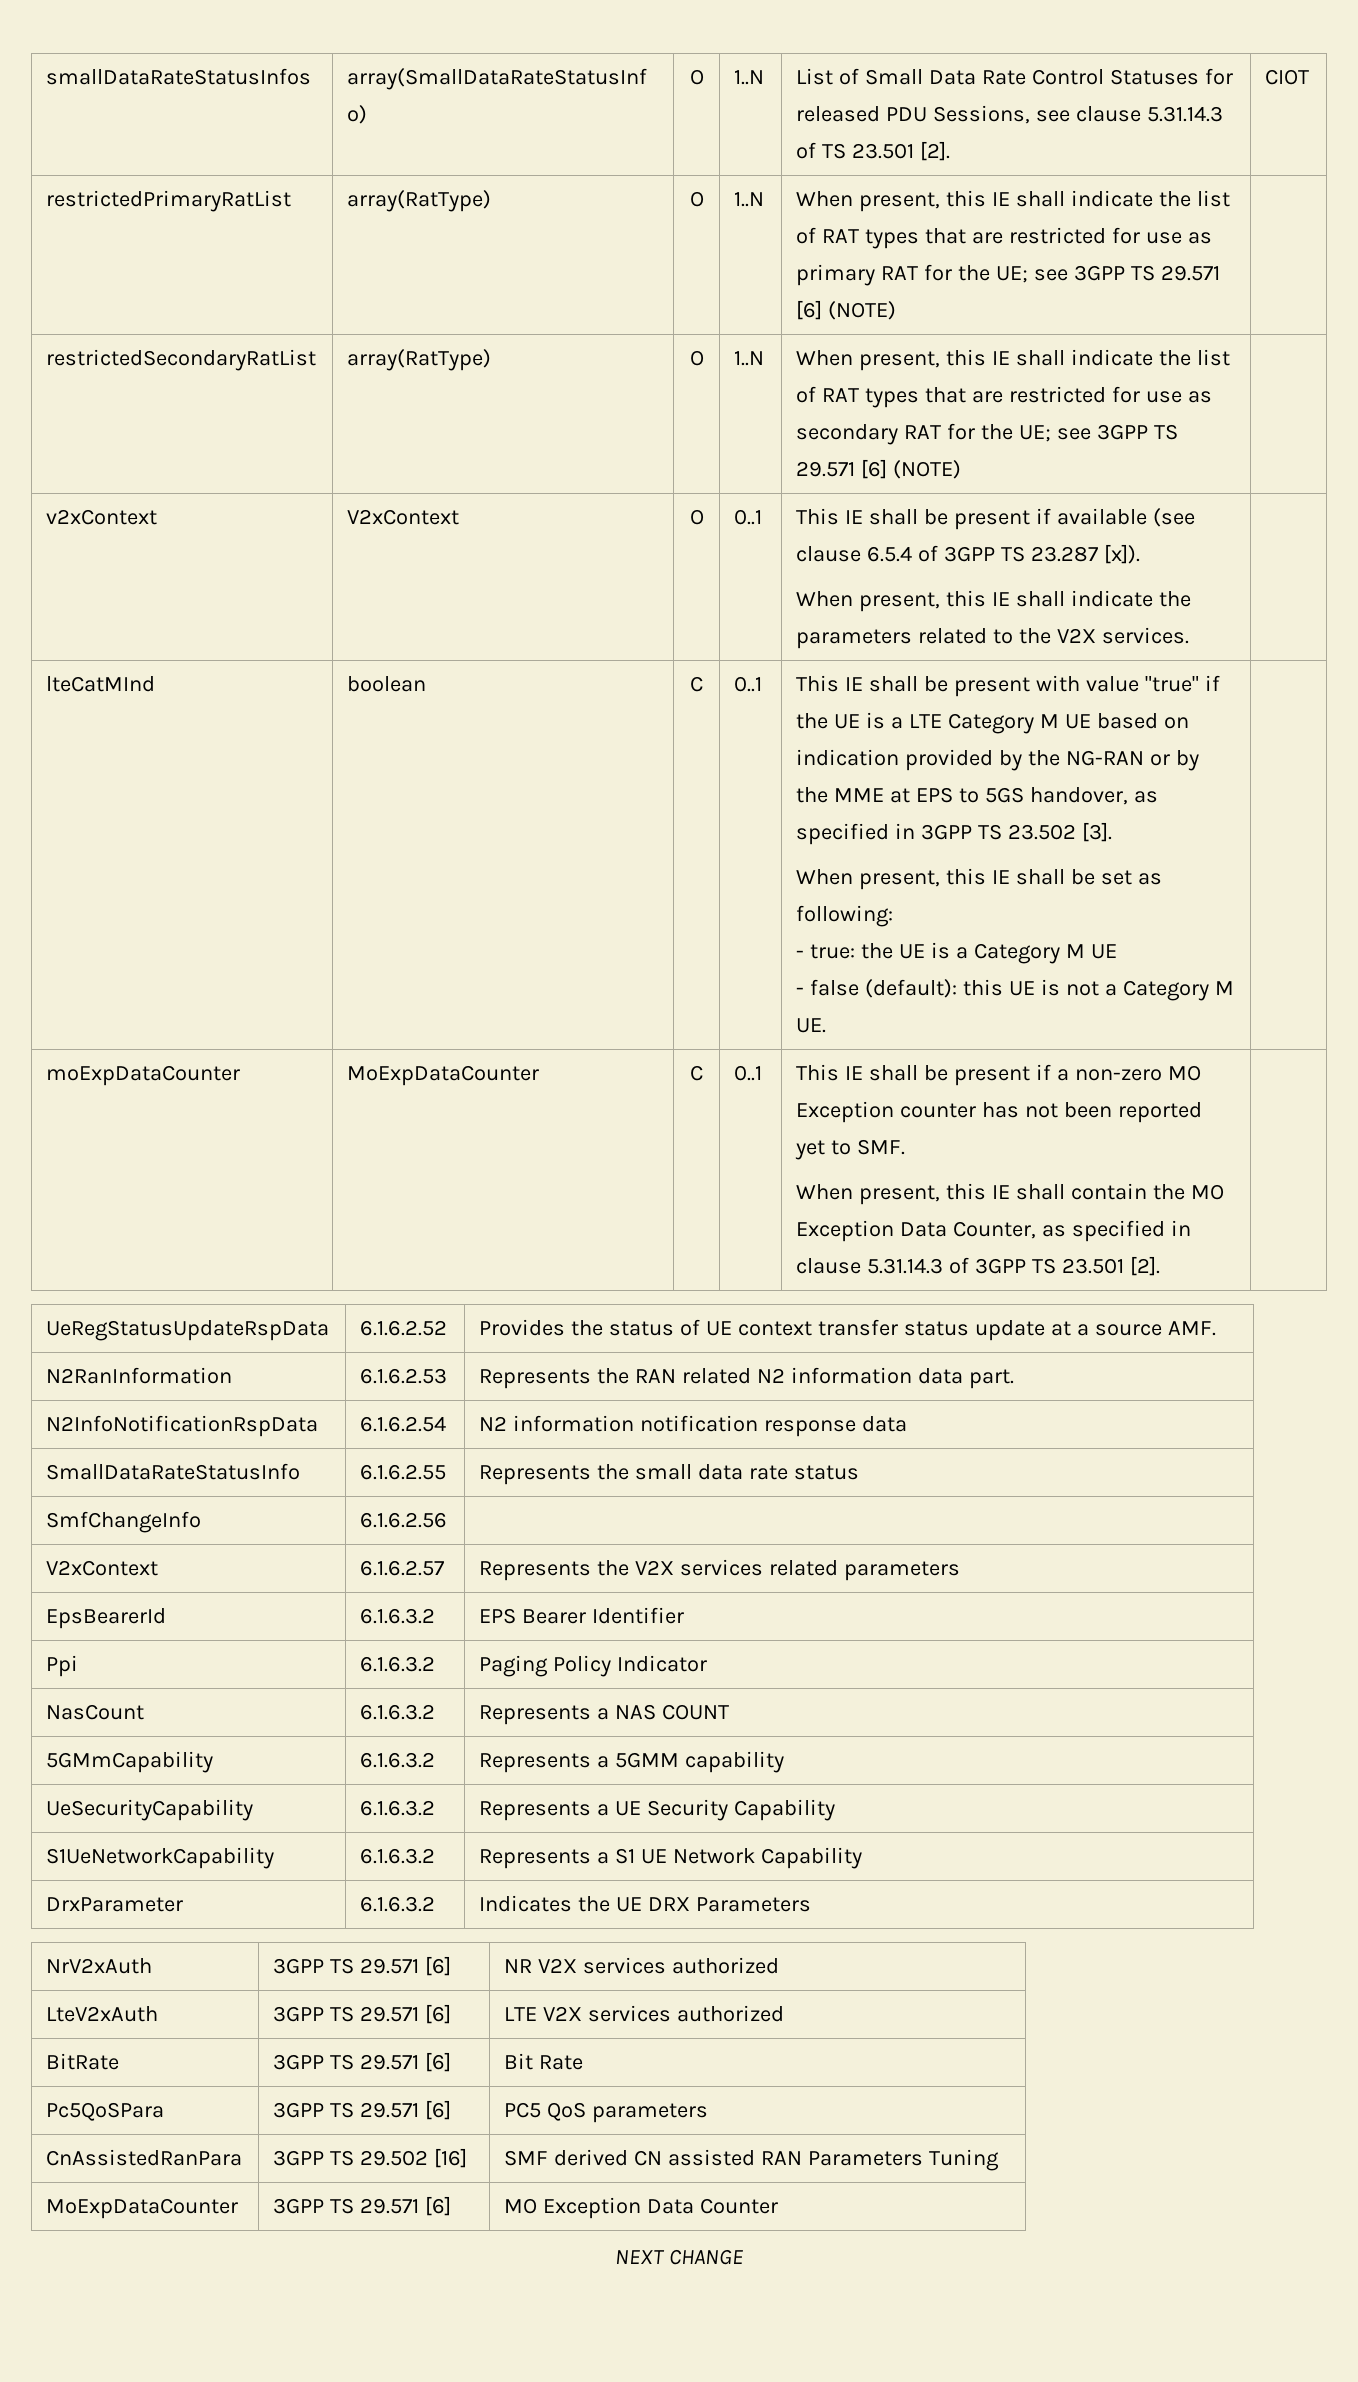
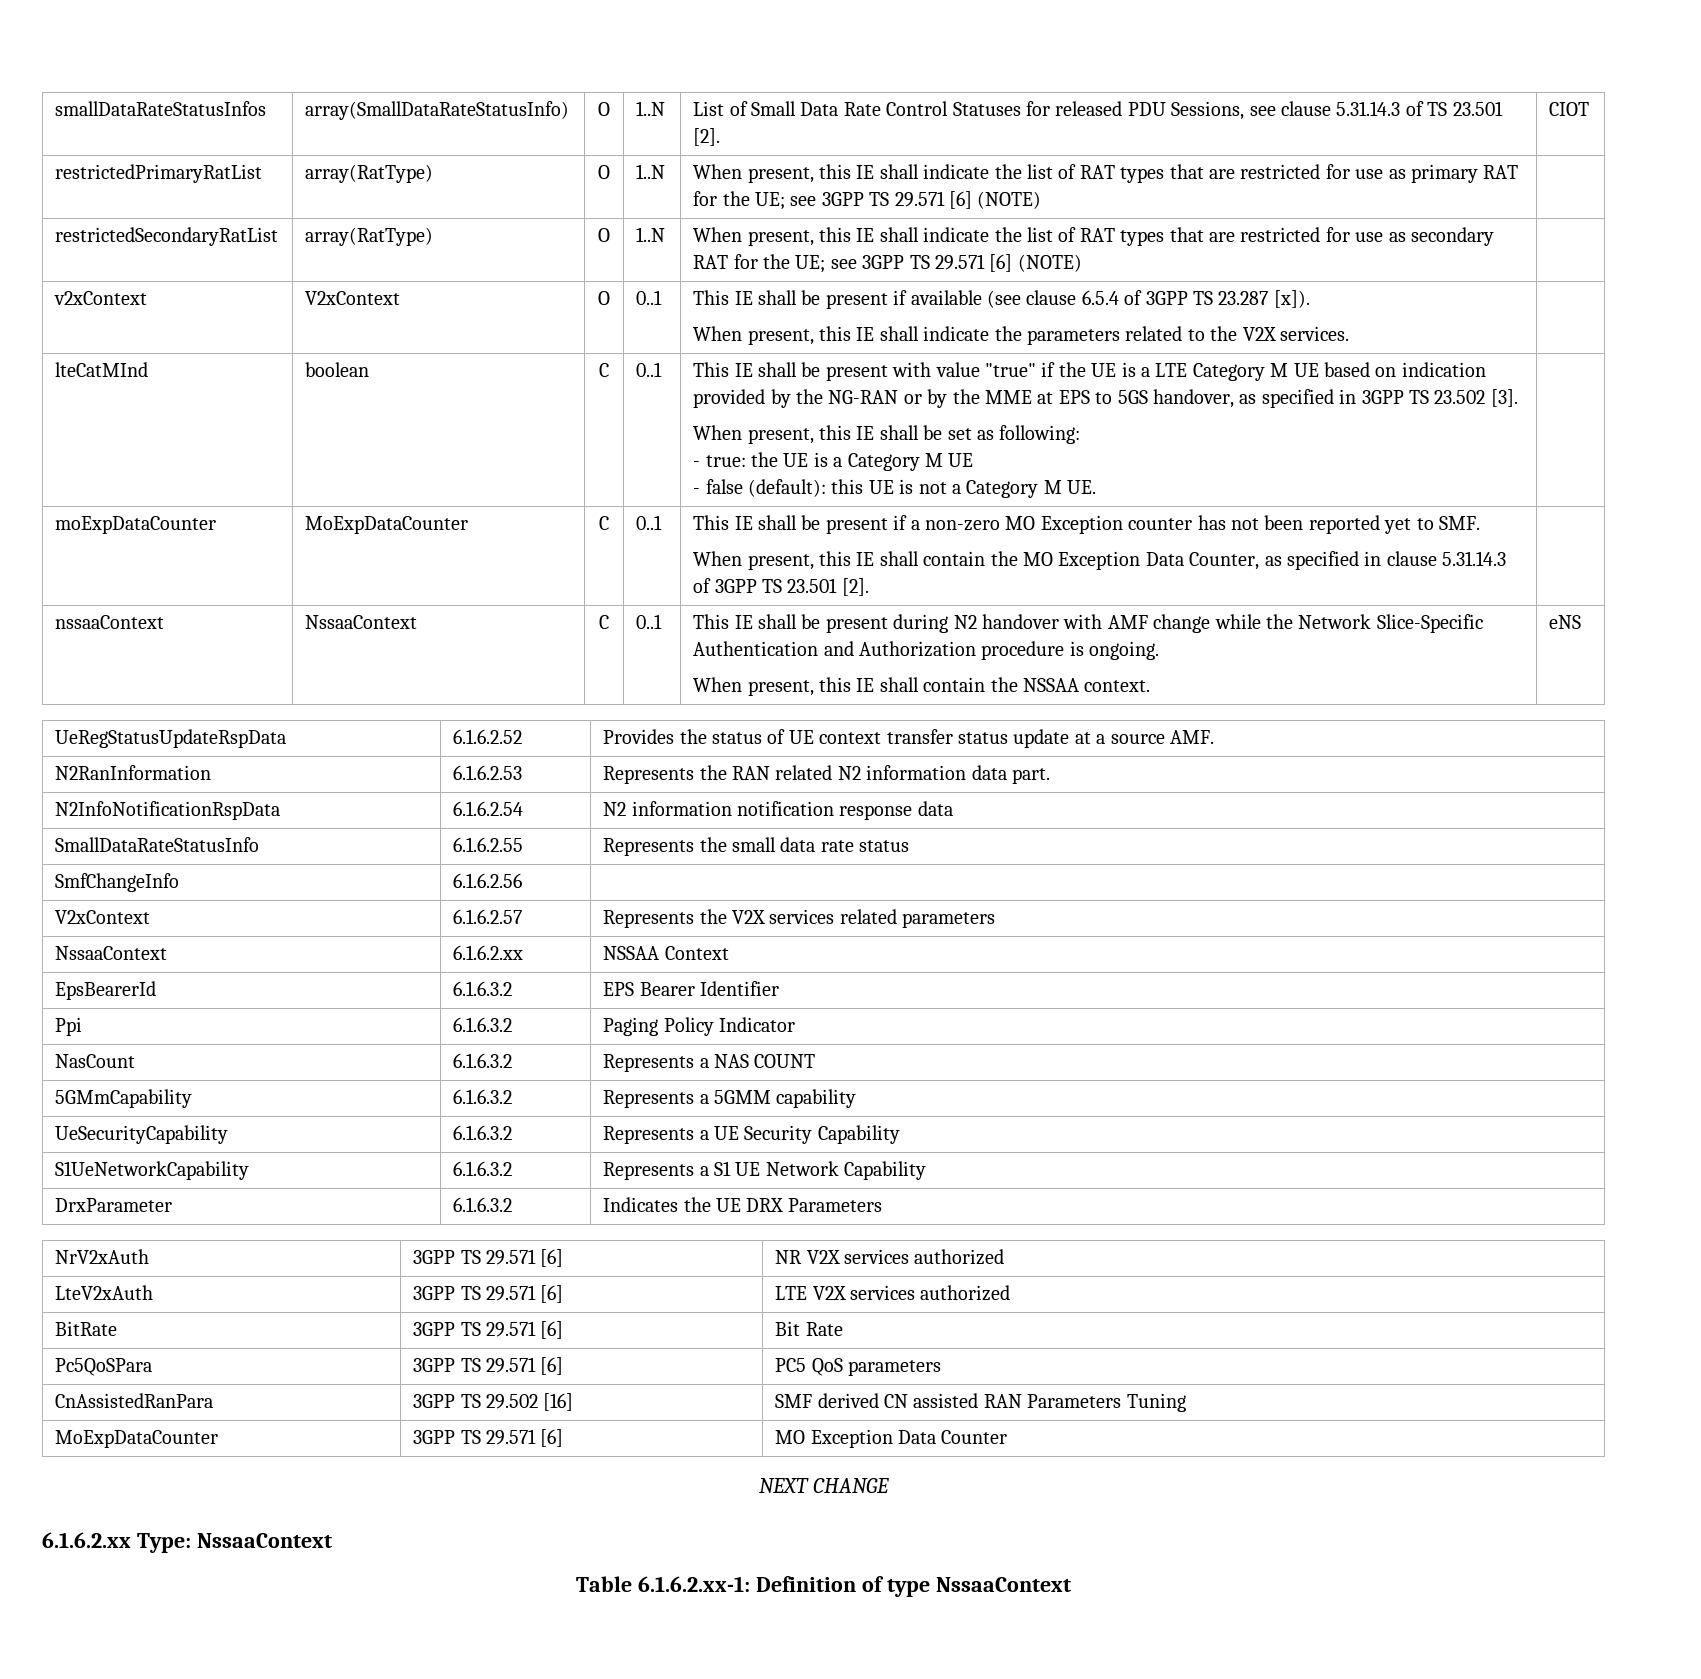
+ nssaaContext | NssaaContext | C | 0..1 | This IE shall be present during N2 handover with AMF change while the Network Slice-Specific Authentication and Authorization procedure is ongoing.
+ When present, this IE shall contain the NSSAA context. | eNS
+ NssaaContext | 6.1.6.2.xx | NSSAA Context
+ 6.1.6.2.xx Type: NssaaContext
+ Table 6.1.6.2.xx-1: Definition of type NssaaContext

